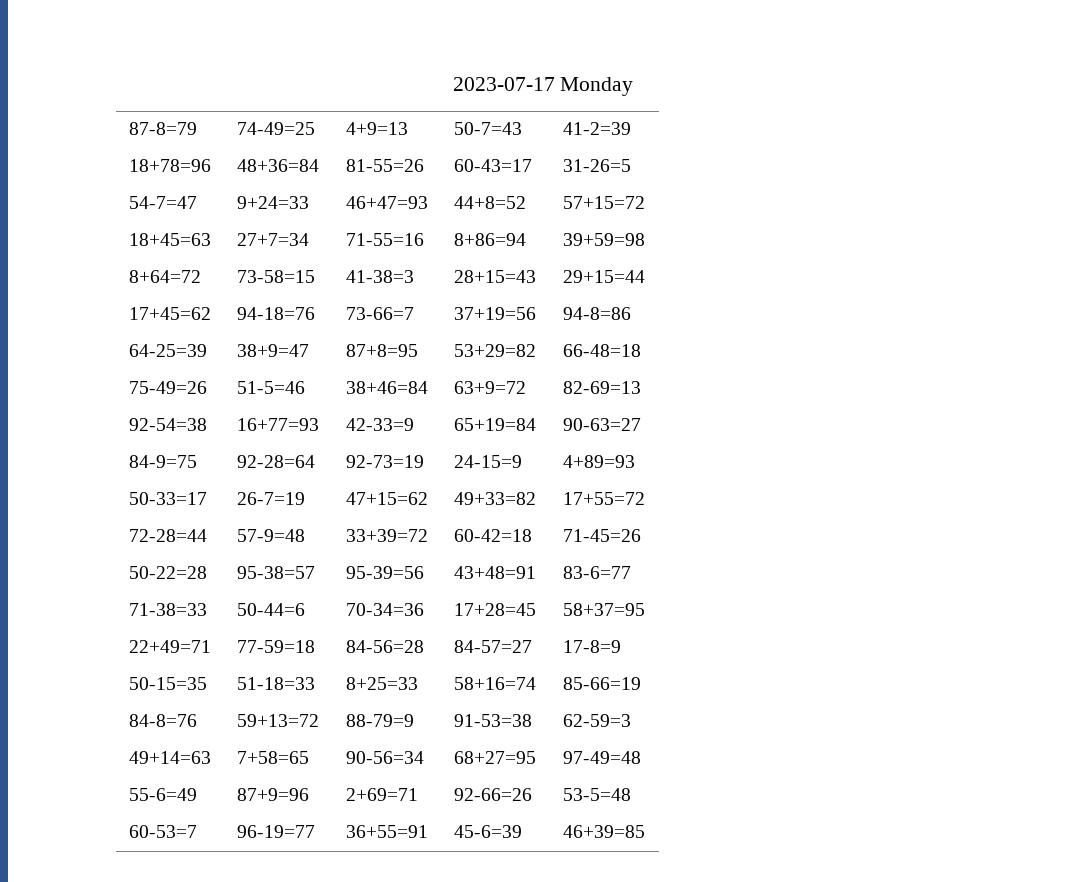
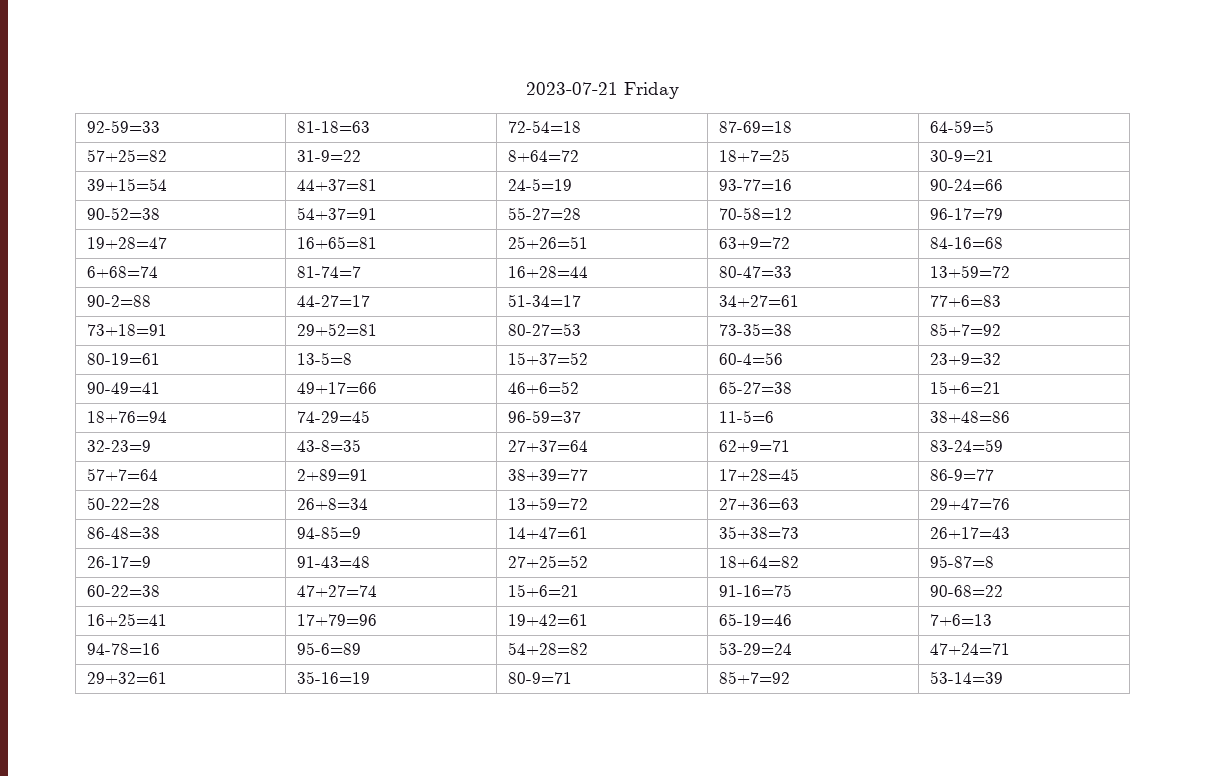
- 2023-07-17 Monday
- 87-8=79 | 74-49=25 | 4+9=13 | 50-7=43 | 41-2=39
- 18+78=96 | 48+36=84 | 81-55=26 | 60-43=17 | 31-26=5
- 54-7=47 | 9+24=33 | 46+47=93 | 44+8=52 | 57+15=72
- 18+45=63 | 27+7=34 | 71-55=16 | 8+86=94 | 39+59=98
- 8+64=72 | 73-58=15 | 41-38=3 | 28+15=43 | 29+15=44
- 17+45=62 | 94-18=76 | 73-66=7 | 37+19=56 | 94-8=86
- 64-25=39 | 38+9=47 | 87+8=95 | 53+29=82 | 66-48=18
- 75-49=26 | 51-5=46 | 38+46=84 | 63+9=72 | 82-69=13
- 92-54=38 | 16+77=93 | 42-33=9 | 65+19=84 | 90-63=27
- 84-9=75 | 92-28=64 | 92-73=19 | 24-15=9 | 4+89=93
- 50-33=17 | 26-7=19 | 47+15=62 | 49+33=82 | 17+55=72
- 72-28=44 | 57-9=48 | 33+39=72 | 60-42=18 | 71-45=26
- 50-22=28 | 95-38=57 | 95-39=56 | 43+48=91 | 83-6=77
- 71-38=33 | 50-44=6 | 70-34=36 | 17+28=45 | 58+37=95
- 22+49=71 | 77-59=18 | 84-56=28 | 84-57=27 | 17-8=9
- 50-15=35 | 51-18=33 | 8+25=33 | 58+16=74 | 85-66=19
- 84-8=76 | 59+13=72 | 88-79=9 | 91-53=38 | 62-59=3
- 49+14=63 | 7+58=65 | 90-56=34 | 68+27=95 | 97-49=48
- 55-6=49 | 87+9=96 | 2+69=71 | 92-66=26 | 53-5=48
- 60-53=7 | 96-19=77 | 36+55=91 | 45-6=39 | 46+39=85
+ 2023-07-21 Friday
+ 92-59=33 | 81-18=63 | 72-54=18 | 87-69=18 | 64-59=5
+ 57+25=82 | 31-9=22 | 8+64=72 | 18+7=25 | 30-9=21
+ 39+15=54 | 44+37=81 | 24-5=19 | 93-77=16 | 90-24=66
+ 90-52=38 | 54+37=91 | 55-27=28 | 70-58=12 | 96-17=79
+ 19+28=47 | 16+65=81 | 25+26=51 | 63+9=72 | 84-16=68
+ 6+68=74 | 81-74=7 | 16+28=44 | 80-47=33 | 13+59=72
+ 90-2=88 | 44-27=17 | 51-34=17 | 34+27=61 | 77+6=83
+ 73+18=91 | 29+52=81 | 80-27=53 | 73-35=38 | 85+7=92
+ 80-19=61 | 13-5=8 | 15+37=52 | 60-4=56 | 23+9=32
+ 90-49=41 | 49+17=66 | 46+6=52 | 65-27=38 | 15+6=21
+ 18+76=94 | 74-29=45 | 96-59=37 | 11-5=6 | 38+48=86
+ 32-23=9 | 43-8=35 | 27+37=64 | 62+9=71 | 83-24=59
+ 57+7=64 | 2+89=91 | 38+39=77 | 17+28=45 | 86-9=77
+ 50-22=28 | 26+8=34 | 13+59=72 | 27+36=63 | 29+47=76
+ 86-48=38 | 94-85=9 | 14+47=61 | 35+38=73 | 26+17=43
+ 26-17=9 | 91-43=48 | 27+25=52 | 18+64=82 | 95-87=8
+ 60-22=38 | 47+27=74 | 15+6=21 | 91-16=75 | 90-68=22
+ 16+25=41 | 17+79=96 | 19+42=61 | 65-19=46 | 7+6=13
+ 94-78=16 | 95-6=89 | 54+28=82 | 53-29=24 | 47+24=71
+ 29+32=61 | 35-16=19 | 80-9=71 | 85+7=92 | 53-14=39

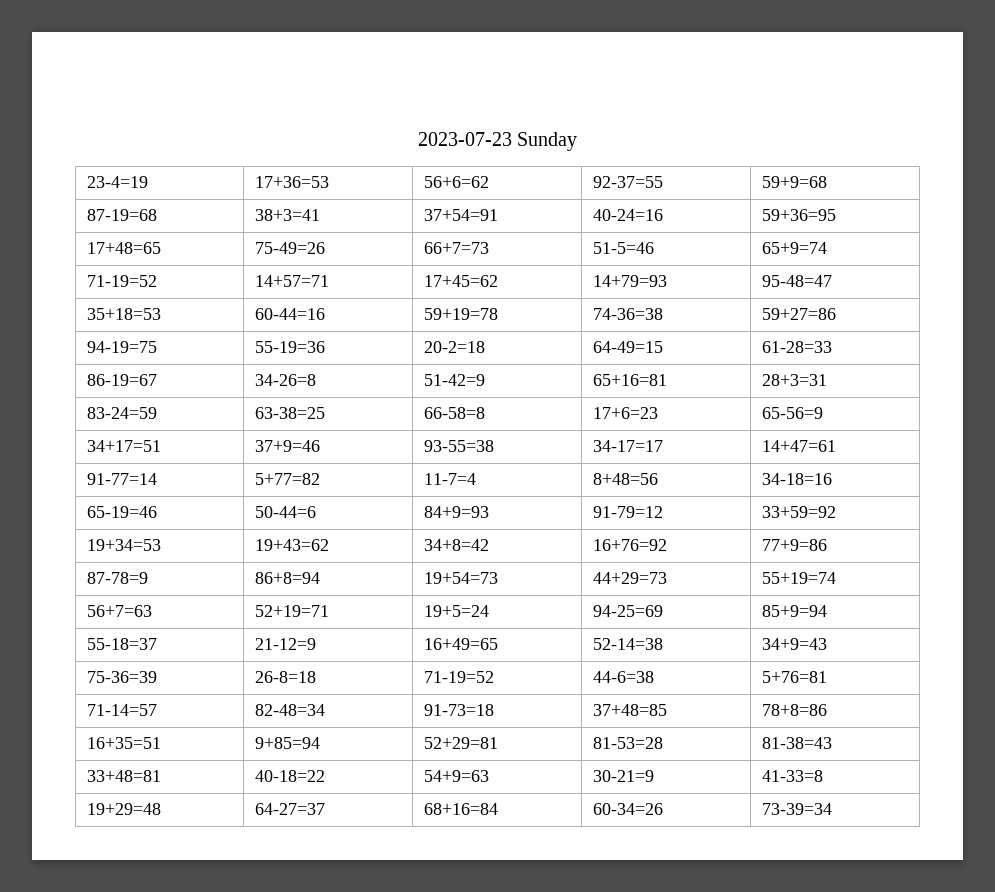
- 2023-07-21 Friday
- 92-59=33 | 81-18=63 | 72-54=18 | 87-69=18 | 64-59=5
- 57+25=82 | 31-9=22 | 8+64=72 | 18+7=25 | 30-9=21
- 39+15=54 | 44+37=81 | 24-5=19 | 93-77=16 | 90-24=66
- 90-52=38 | 54+37=91 | 55-27=28 | 70-58=12 | 96-17=79
- 19+28=47 | 16+65=81 | 25+26=51 | 63+9=72 | 84-16=68
- 6+68=74 | 81-74=7 | 16+28=44 | 80-47=33 | 13+59=72
- 90-2=88 | 44-27=17 | 51-34=17 | 34+27=61 | 77+6=83
- 73+18=91 | 29+52=81 | 80-27=53 | 73-35=38 | 85+7=92
- 80-19=61 | 13-5=8 | 15+37=52 | 60-4=56 | 23+9=32
- 90-49=41 | 49+17=66 | 46+6=52 | 65-27=38 | 15+6=21
- 18+76=94 | 74-29=45 | 96-59=37 | 11-5=6 | 38+48=86
- 32-23=9 | 43-8=35 | 27+37=64 | 62+9=71 | 83-24=59
- 57+7=64 | 2+89=91 | 38+39=77 | 17+28=45 | 86-9=77
- 50-22=28 | 26+8=34 | 13+59=72 | 27+36=63 | 29+47=76
- 86-48=38 | 94-85=9 | 14+47=61 | 35+38=73 | 26+17=43
- 26-17=9 | 91-43=48 | 27+25=52 | 18+64=82 | 95-87=8
- 60-22=38 | 47+27=74 | 15+6=21 | 91-16=75 | 90-68=22
- 16+25=41 | 17+79=96 | 19+42=61 | 65-19=46 | 7+6=13
- 94-78=16 | 95-6=89 | 54+28=82 | 53-29=24 | 47+24=71
- 29+32=61 | 35-16=19 | 80-9=71 | 85+7=92 | 53-14=39
+ 2023-07-23 Sunday
+ 23-4=19 | 17+36=53 | 56+6=62 | 92-37=55 | 59+9=68
+ 87-19=68 | 38+3=41 | 37+54=91 | 40-24=16 | 59+36=95
+ 17+48=65 | 75-49=26 | 66+7=73 | 51-5=46 | 65+9=74
+ 71-19=52 | 14+57=71 | 17+45=62 | 14+79=93 | 95-48=47
+ 35+18=53 | 60-44=16 | 59+19=78 | 74-36=38 | 59+27=86
+ 94-19=75 | 55-19=36 | 20-2=18 | 64-49=15 | 61-28=33
+ 86-19=67 | 34-26=8 | 51-42=9 | 65+16=81 | 28+3=31
+ 83-24=59 | 63-38=25 | 66-58=8 | 17+6=23 | 65-56=9
+ 34+17=51 | 37+9=46 | 93-55=38 | 34-17=17 | 14+47=61
+ 91-77=14 | 5+77=82 | 11-7=4 | 8+48=56 | 34-18=16
+ 65-19=46 | 50-44=6 | 84+9=93 | 91-79=12 | 33+59=92
+ 19+34=53 | 19+43=62 | 34+8=42 | 16+76=92 | 77+9=86
+ 87-78=9 | 86+8=94 | 19+54=73 | 44+29=73 | 55+19=74
+ 56+7=63 | 52+19=71 | 19+5=24 | 94-25=69 | 85+9=94
+ 55-18=37 | 21-12=9 | 16+49=65 | 52-14=38 | 34+9=43
+ 75-36=39 | 26-8=18 | 71-19=52 | 44-6=38 | 5+76=81
+ 71-14=57 | 82-48=34 | 91-73=18 | 37+48=85 | 78+8=86
+ 16+35=51 | 9+85=94 | 52+29=81 | 81-53=28 | 81-38=43
+ 33+48=81 | 40-18=22 | 54+9=63 | 30-21=9 | 41-33=8
+ 19+29=48 | 64-27=37 | 68+16=84 | 60-34=26 | 73-39=34

